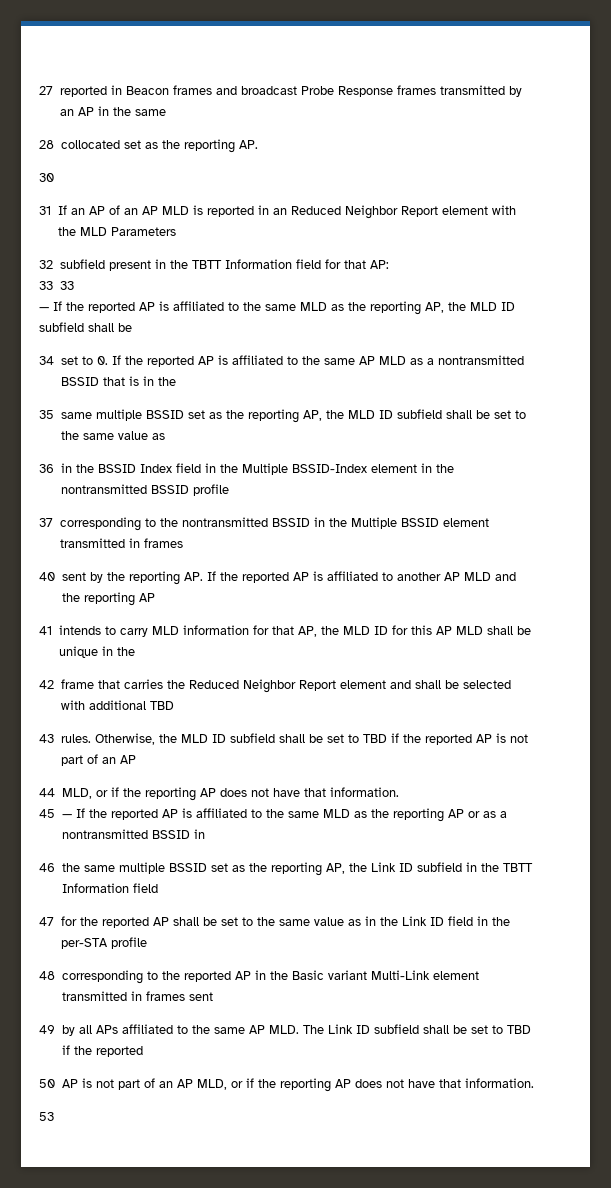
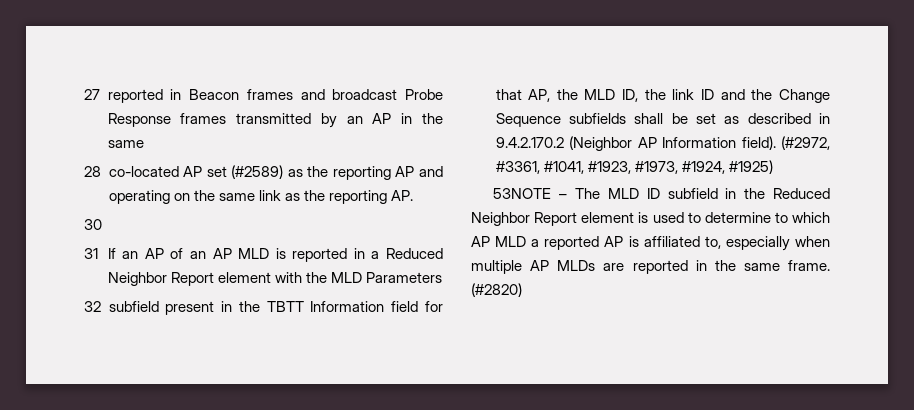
- 28 collocated set as the reporting AP.
+ 28 co-located AP set (#2589) as the reporting AP and operating on the same link as the reporting AP.
- 31 If an AP of an AP MLD is reported in an Reduced Neighbor Report element with the MLD Parameters
+ 31 If an AP of an AP MLD is reported in a Reduced Neighbor Report element with the MLD Parameters
- 32 subfield present in the TBTT Information field for that AP:
- 33 33
- — If the reported AP is affiliated to the same MLD as the reporting AP, the MLD ID subfield shall be
- 34 set to 0. If the reported AP is affiliated to the same AP MLD as a nontransmitted BSSID that is in the
- 35 same multiple BSSID set as the reporting AP, the MLD ID subfield shall be set to the same value as
- 36 in the BSSID Index field in the Multiple BSSID-Index element in the nontransmitted BSSID profile
- 37 corresponding to the nontransmitted BSSID in the Multiple BSSID element transmitted in frames
- 40 sent by the reporting AP. If the reported AP is affiliated to another AP MLD and the reporting AP
- 41 intends to carry MLD information for that AP, the MLD ID for this AP MLD shall be unique in the
- 42 frame that carries the Reduced Neighbor Report element and shall be selected with additional TBD
- 43 rules. Otherwise, the MLD ID subfield shall be set to TBD if the reported AP is not part of an AP
- 44 MLD, or if the reporting AP does not have that information.
- 45 — If the reported AP is affiliated to the same MLD as the reporting AP or as a nontransmitted BSSID in
- 46 the same multiple BSSID set as the reporting AP, the Link ID subfield in the TBTT Information field
- 47 for the reported AP shall be set to the same value as in the Link ID field in the per-STA profile
- 48 corresponding to the reported AP in the Basic variant Multi-Link element transmitted in frames sent
- 49 by all APs affiliated to the same AP MLD. The Link ID subfield shall be set to TBD if the reported
- 50 AP is not part of an AP MLD, or if the reporting AP does not have that information.
- 53
+ 32 subfield present in the TBTT Information field for that AP, the MLD ID, the link ID and the Change Sequence subfields shall be set as described in 9.4.2.170.2 (Neighbor AP Information field). (#2972, #3361, #1041, #1923, #1973, #1924, #1925)
+ 53NOTE – The MLD ID subfield in the Reduced Neighbor Report element is used to determine to which AP MLD a reported AP is affiliated to, especially when multiple AP MLDs are reported in the same frame. (#2820)

